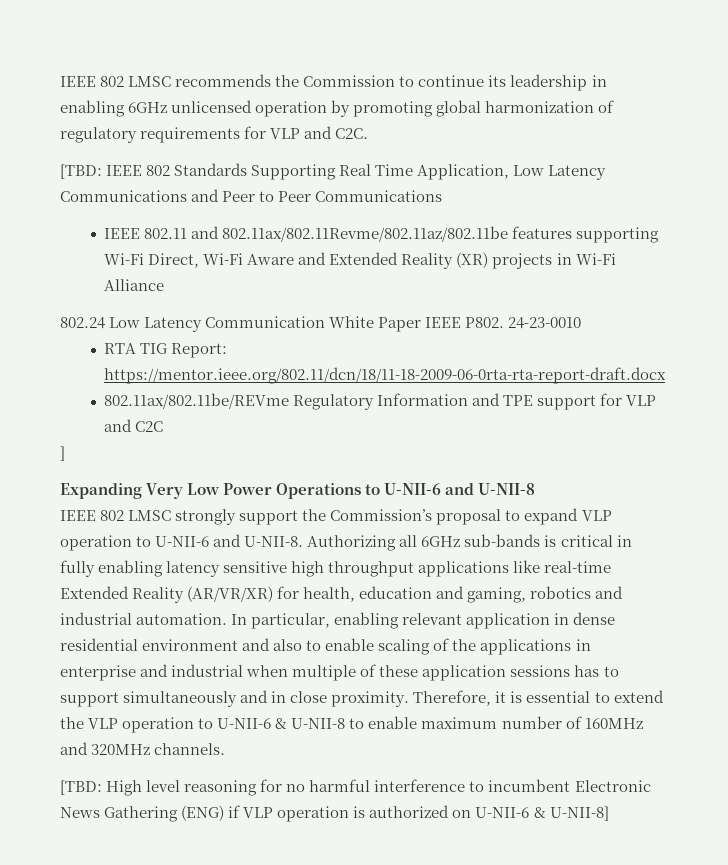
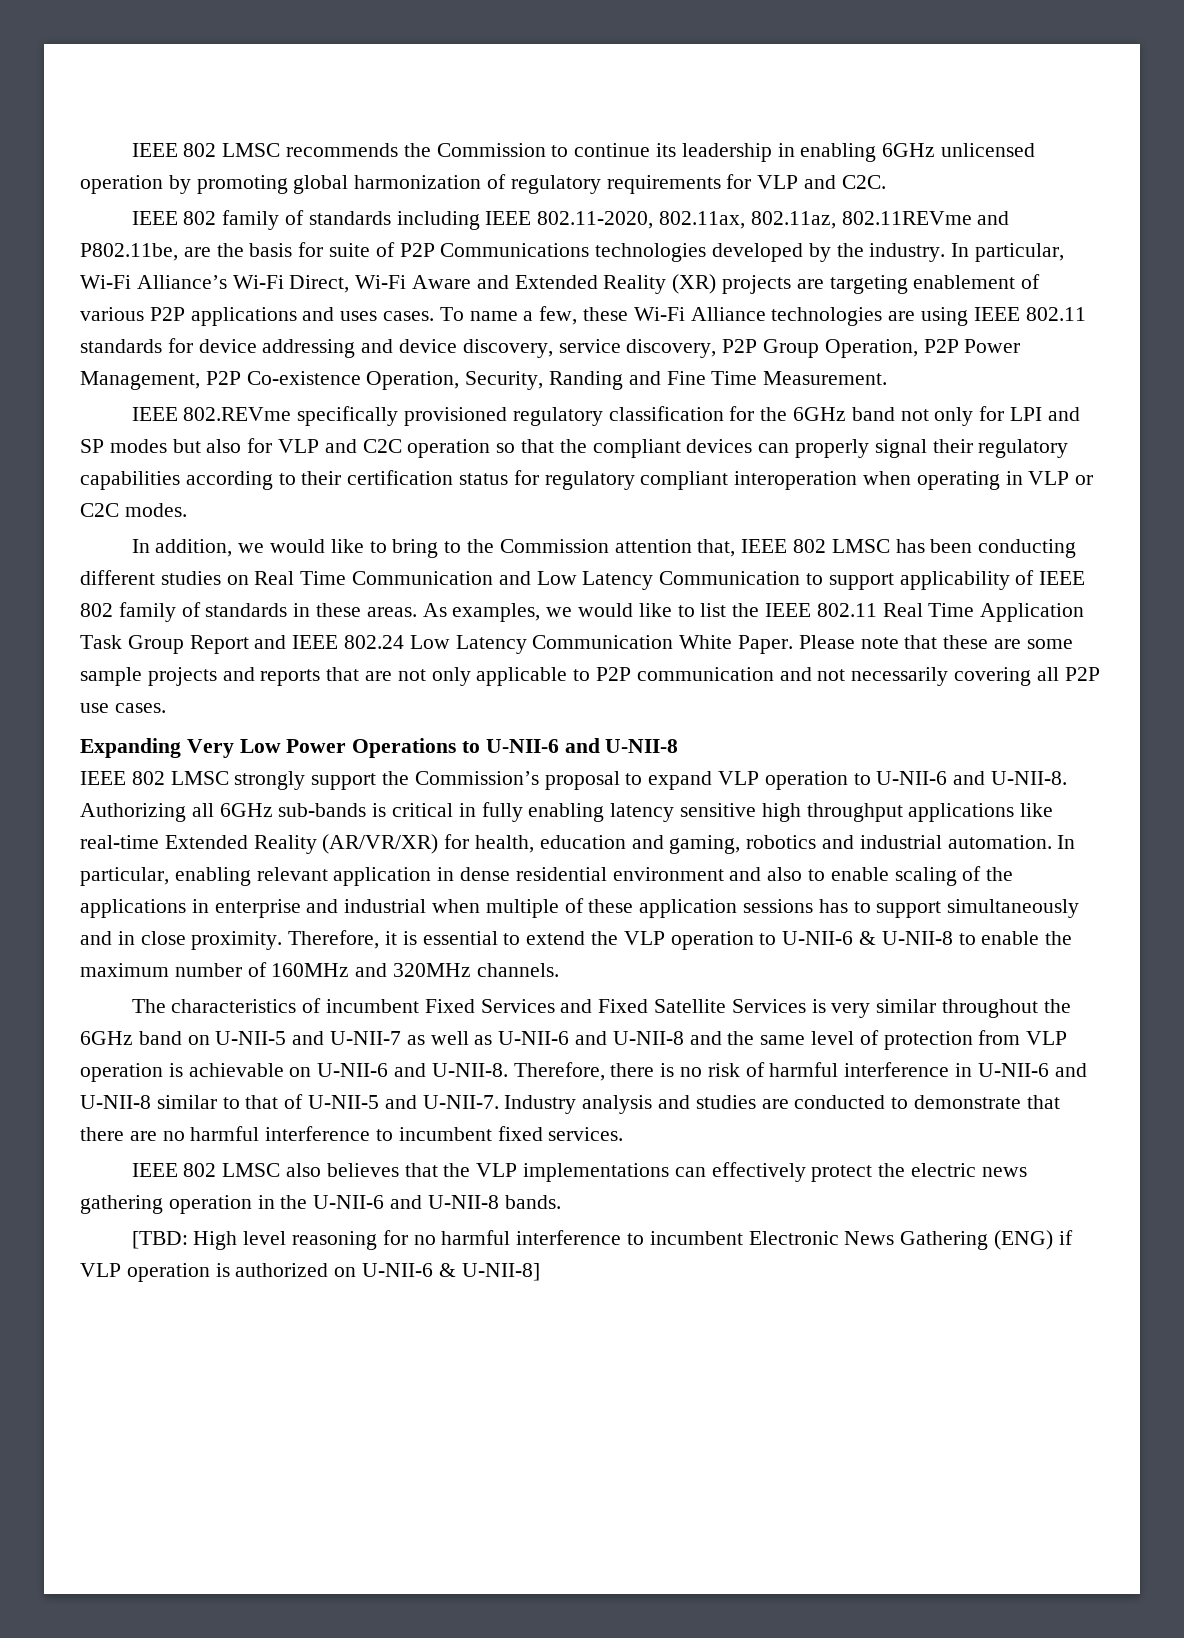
- [TBD: IEEE 802 Standards Supporting Real Time Application, Low Latency Communications and Peer to Peer Communications
- IEEE 802.11 and 802.11ax/802.11Revme/802.11az/802.11be features supporting Wi-Fi Direct, Wi-Fi Aware and Extended Reality (XR) projects in Wi-Fi Alliance
- 802.24 Low Latency Communication White Paper IEEE P802. 24-23-0010
- RTA TIG Report: https://mentor.ieee.org/802.11/dcn/18/11-18-2009-06-0rta-rta-report-draft.docx
- 802.11ax/802.11be/REVme Regulatory Information and TPE support for VLP and C2C
- ]
+ IEEE 802 family of standards including IEEE 802.11-2020, 802.11ax, 802.11az, 802.11REVme and P802.11be, are the basis for suite of P2P Communications technologies developed by the industry. In particular, Wi-Fi Alliance’s Wi-Fi Direct, Wi-Fi Aware and Extended Reality (XR) projects are targeting enablement of various P2P applications and uses cases. To name a few, these Wi-Fi Alliance technologies are using IEEE 802.11 standards for device addressing and device discovery, service discovery, P2P Group Operation, P2P Power Management, P2P Co-existence Operation, Security, Randing and Fine Time Measurement.
+ IEEE 802.REVme specifically provisioned regulatory classification for the 6GHz band not only for LPI and SP modes but also for VLP and C2C operation so that the compliant devices can properly signal their regulatory capabilities according to their certification status for regulatory compliant interoperation when operating in VLP or C2C modes.
+ In addition, we would like to bring to the Commission attention that, IEEE 802 LMSC has been conducting different studies on Real Time Communication and Low Latency Communication to support applicability of IEEE 802 family of standards in these areas. As examples, we would like to list the IEEE 802.11 Real Time Application Task Group Report and IEEE 802.24 Low Latency Communication White Paper. Please note that these are some sample projects and reports that are not only applicable to P2P communication and not necessarily covering all P2P use cases.
- Therefore, it is essential to extend the VLP operation to U-NII-6 & U-NII-8 to enable maximum number of 160MHz and 320MHz channels.
+ Therefore, it is essential to extend the VLP operation to U-NII-6 & U-NII-8 to enable the maximum number of 160MHz and 320MHz channels.
+ The characteristics of incumbent Fixed Services and Fixed Satellite Services is very similar throughout the 6GHz band on U-NII-5 and U-NII-7 as well as U-NII-6 and U-NII-8 and the same level of protection from VLP operation is achievable on U-NII-6 and U-NII-8. Therefore, there is no risk of harmful interference in U-NII-6 and U-NII-8 similar to that of U-NII-5 and U-NII-7. Industry analysis and studies are conducted to demonstrate that there are no harmful interference to incumbent fixed services.
+ IEEE 802 LMSC also believes that the VLP implementations can effectively protect the electric news gathering operation in the U-NII-6 and U-NII-8 bands.

